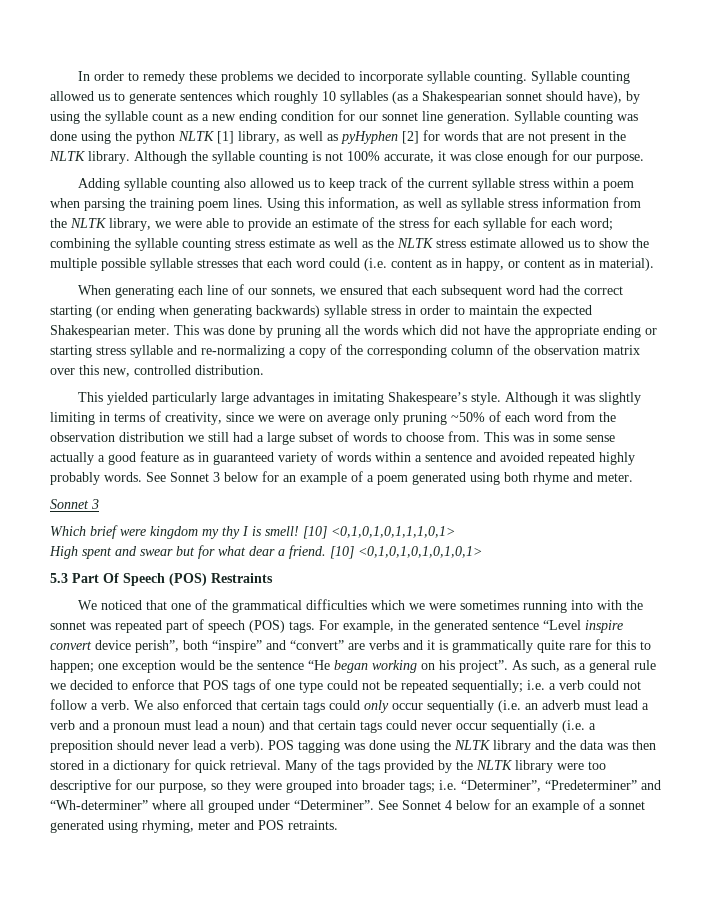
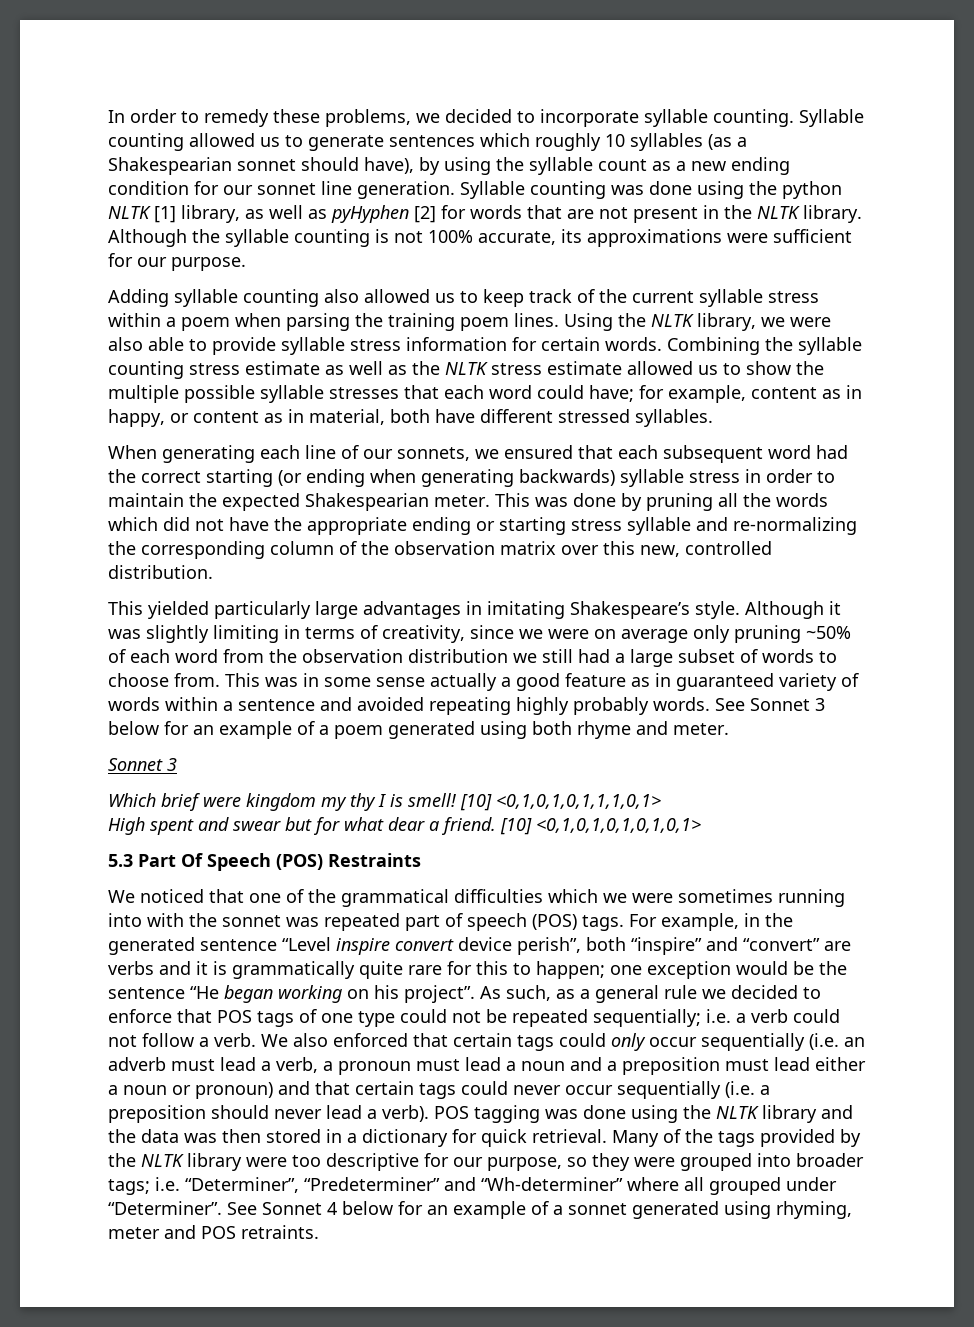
- In order to remedy these problems we decided to incorporate syllable counting.
+ In order to remedy these problems, we decided to incorporate syllable counting.
- Although the syllable counting is not 100% accurate, it was close enough for our purpose.
+ Although the syllable counting is not 100% accurate, its approximations were sufficient for our purpose.
- Using this information, as well as syllable stress information from the NLTK library, we were able to provide an estimate of the stress for each syllable for each word; combining the syllable counting stress estimate as well as the NLTK stress estimate allowed us to show the multiple possible syllable stresses that each word could (i.e. content as in happy, or content as in material).
+ Using the NLTK library, we were also able to provide syllable stress information for certain words. Combining the syllable counting stress estimate as well as the NLTK stress estimate allowed us to show the multiple possible syllable stresses that each word could have; for example, content as in happy, or content as in material, both have different stressed syllables.
- This was done by pruning all the words which did not have the appropriate ending or starting stress syllable and re-normalizing a copy of the corresponding column of the observation matrix over this new, controlled distribution.
+ This was done by pruning all the words which did not have the appropriate ending or starting stress syllable and re-normalizing the corresponding column of the observation matrix over this new, controlled distribution.
- This was in some sense actually a good feature as in guaranteed variety of words within a sentence and avoided repeated highly probably words.
+ This was in some sense actually a good feature as in guaranteed variety of words within a sentence and avoided repeating highly probably words.
- We also enforced that certain tags could only occur sequentially (i.e. an adverb must lead a verb and a pronoun must lead a noun) and that certain tags could never occur sequentially (i.e. a preposition should never lead a verb).
+ We also enforced that certain tags could only occur sequentially (i.e. an adverb must lead a verb, a pronoun must lead a noun and a preposition must lead either a noun or pronoun) and that certain tags could never occur sequentially (i.e. a preposition should never lead a verb).

